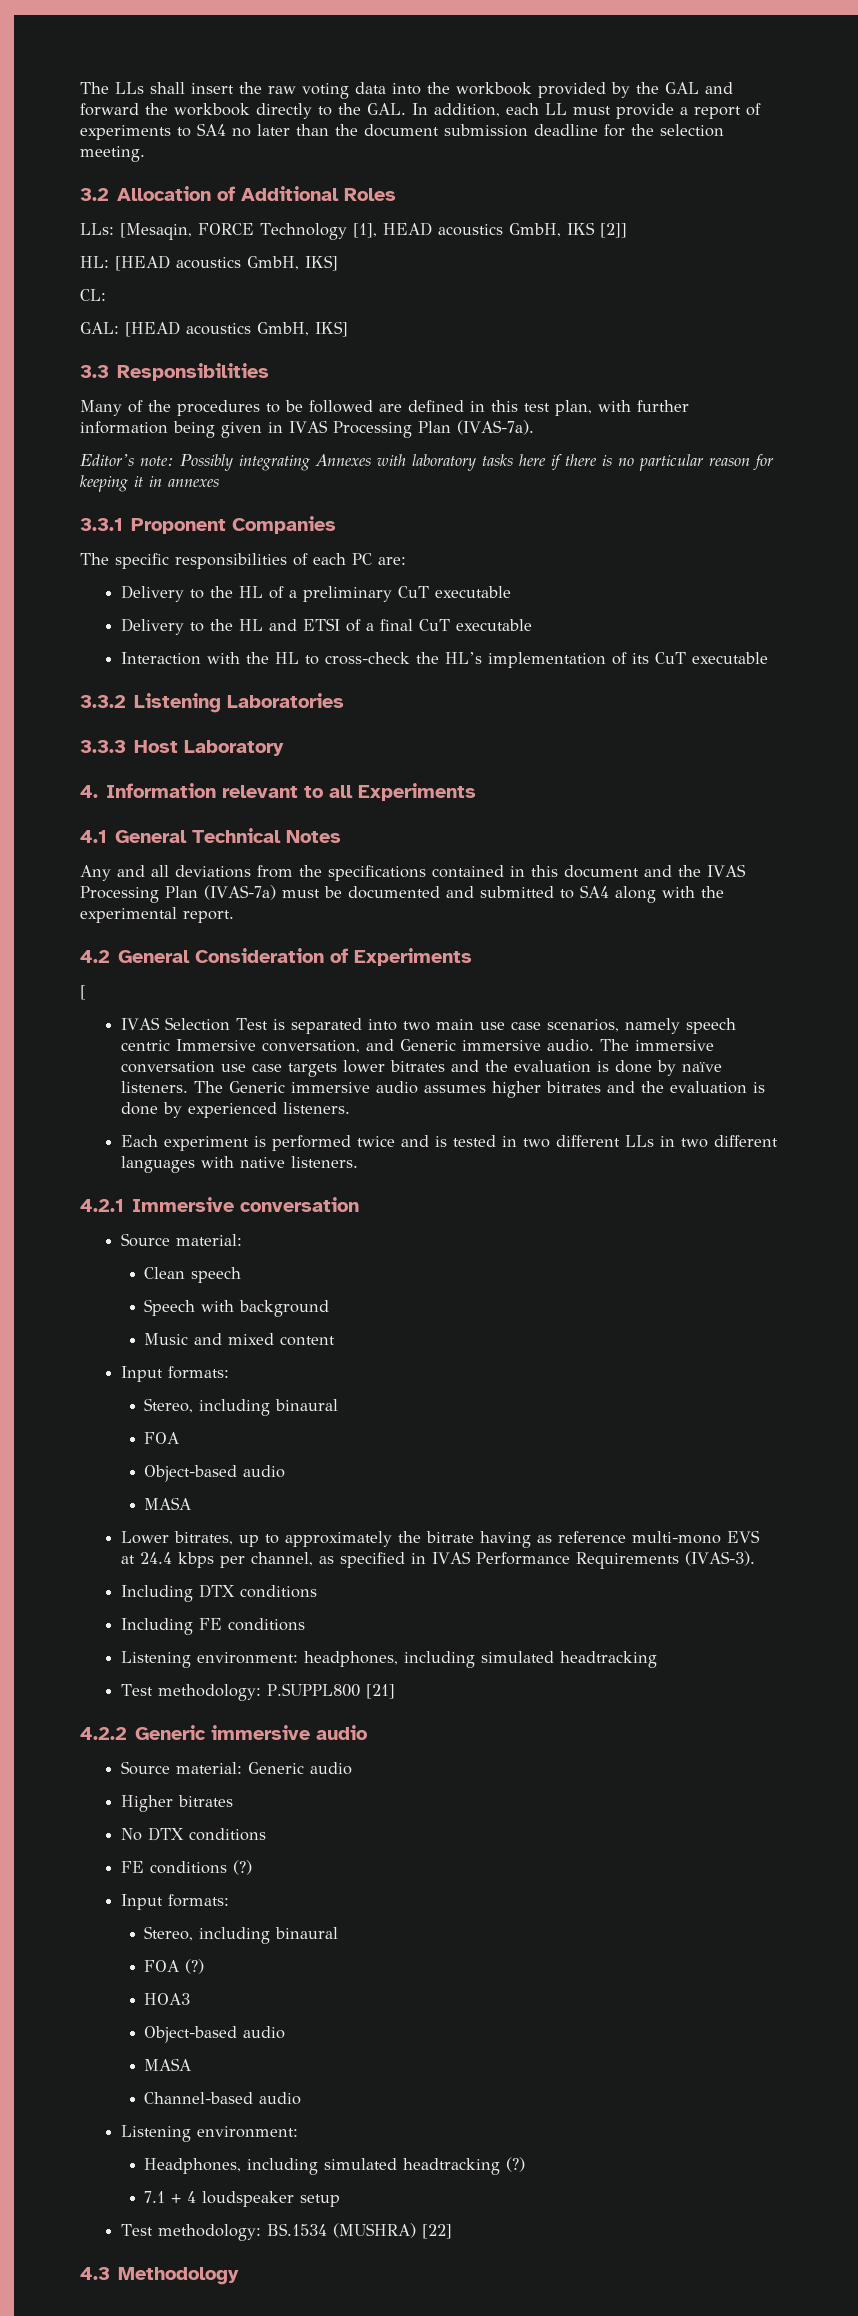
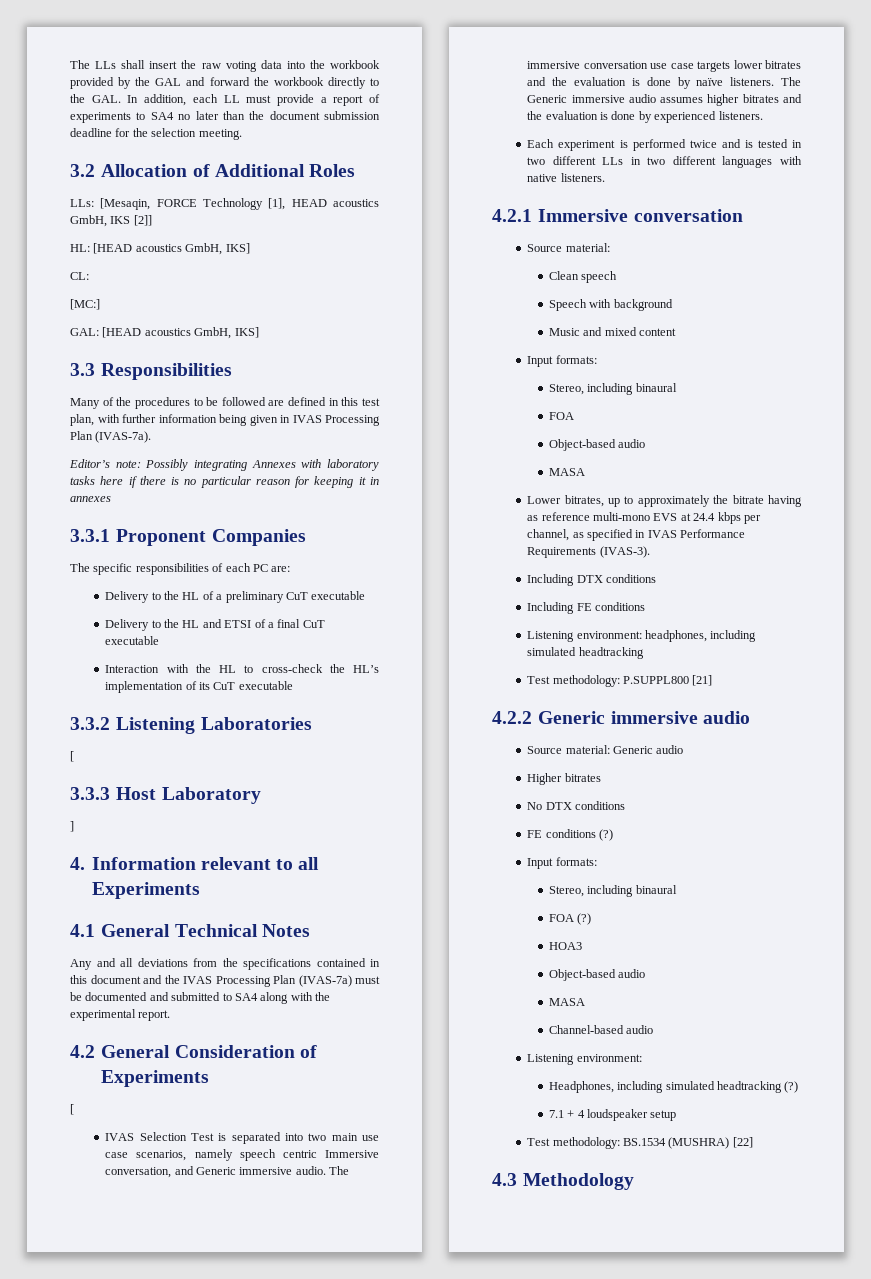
+ [MC:]
  3.3.2 Listening Laboratories
+ [
+ ]

